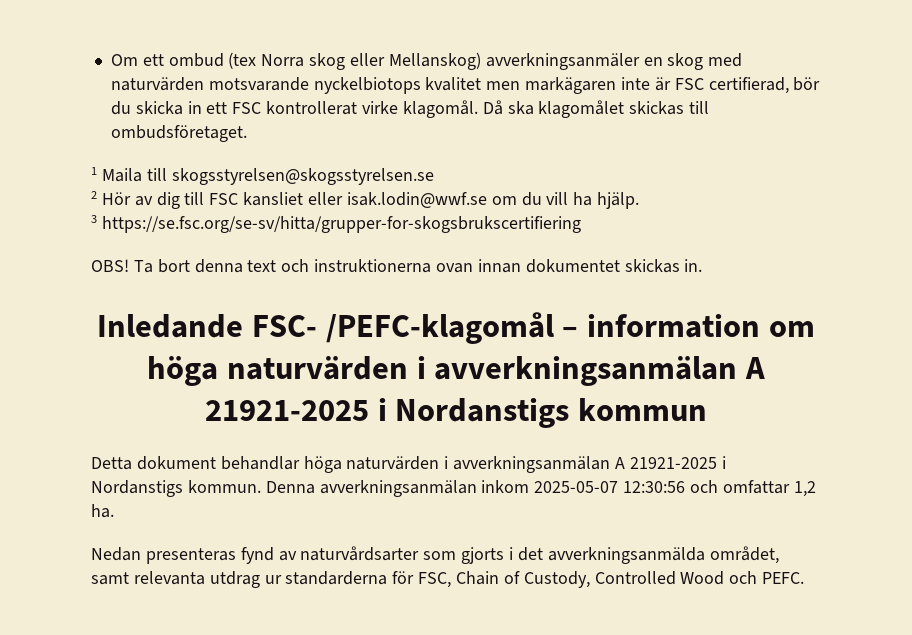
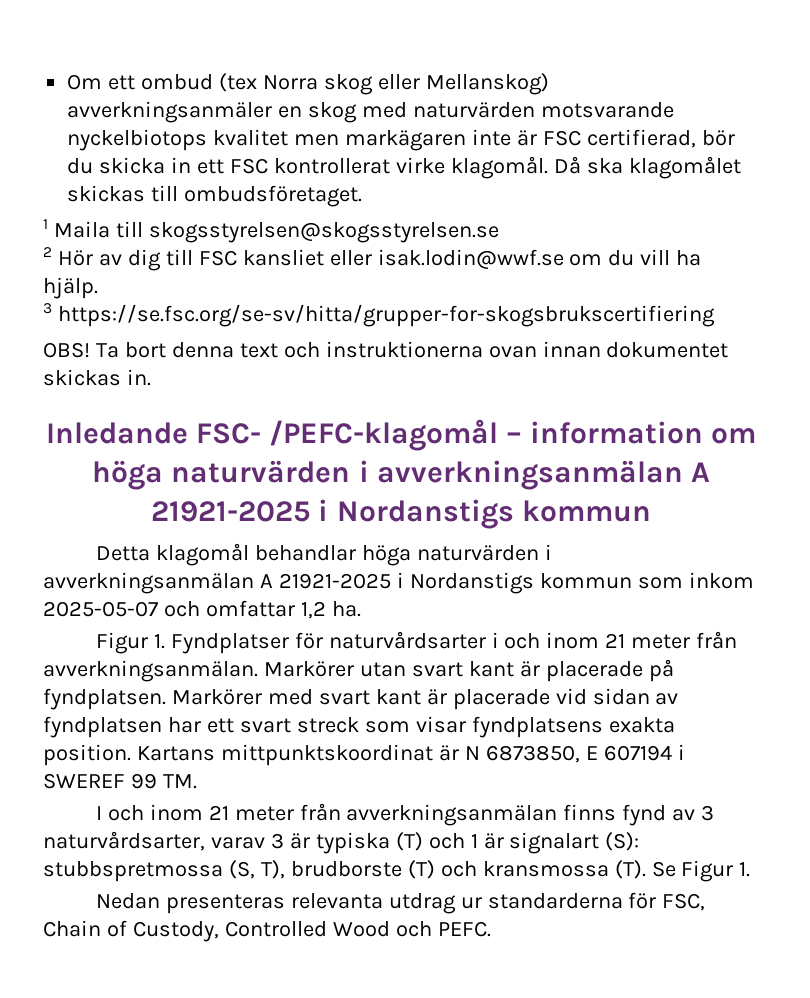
- Detta dokument behandlar höga naturvärden i avverkningsanmälan A 21921-2025 i Nordanstigs kommun. Denna avverkningsanmälan inkom 2025-05-07 12:30:56 och omfattar 1,2 ha.
+ Detta klagomål behandlar höga naturvärden i avverkningsanmälan A 21921-2025 i Nordanstigs kommun som inkom 2025-05-07 och omfattar 1,2 ha.
- Nedan presenteras fynd av naturvårdsarter som gjorts i det avverkningsanmälda området, samt relevanta utdrag ur standarderna för FSC, Chain of Custody, Controlled Wood och PEFC.
+ Figur 1. Fyndplatser för naturvårdsarter i och inom 21 meter från avverkningsanmälan. Markörer utan svart kant är placerade på fyndplatsen. Markörer med svart kant är placerade vid sidan av fyndplatsen har ett svart streck som visar fyndplatsens exakta position. Kartans mittpunktskoordinat är N 6873850, E 607194 i SWEREF 99 TM.
+ I och inom 21 meter från avverkningsanmälan finns fynd av 3 naturvårdsarter, varav 3 är typiska (T) och 1 är signalart (S): stubbspretmossa (S, T), brudborste (T) och kransmossa (T). Se Figur 1.
+ Nedan presenteras relevanta utdrag ur standarderna för FSC, Chain of Custody, Controlled Wood och PEFC.

